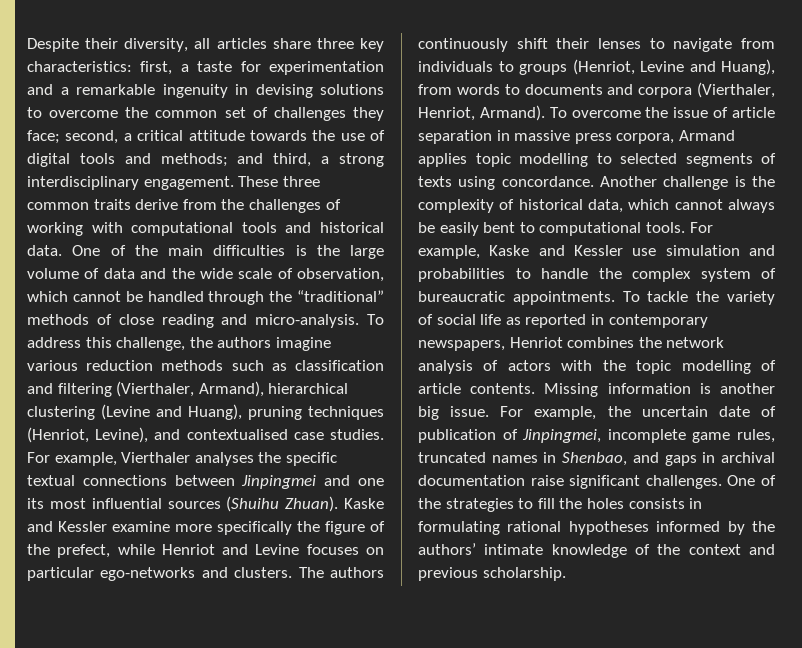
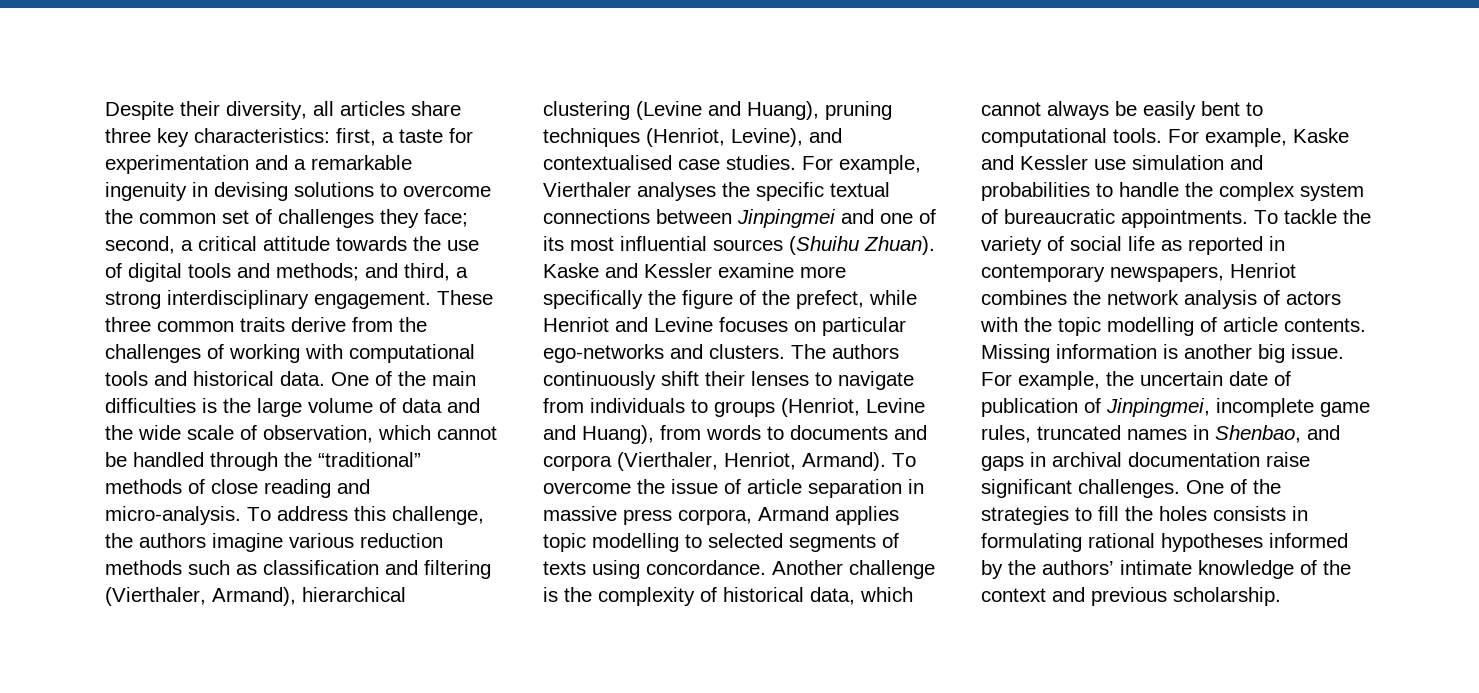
- For example, Vierthaler analyses the specific textual connections between Jinpingmei and one its most influential sources (Shuihu Zhuan).
+ For example, Vierthaler analyses the specific textual connections between Jinpingmei and one of its most influential sources (Shuihu Zhuan).

